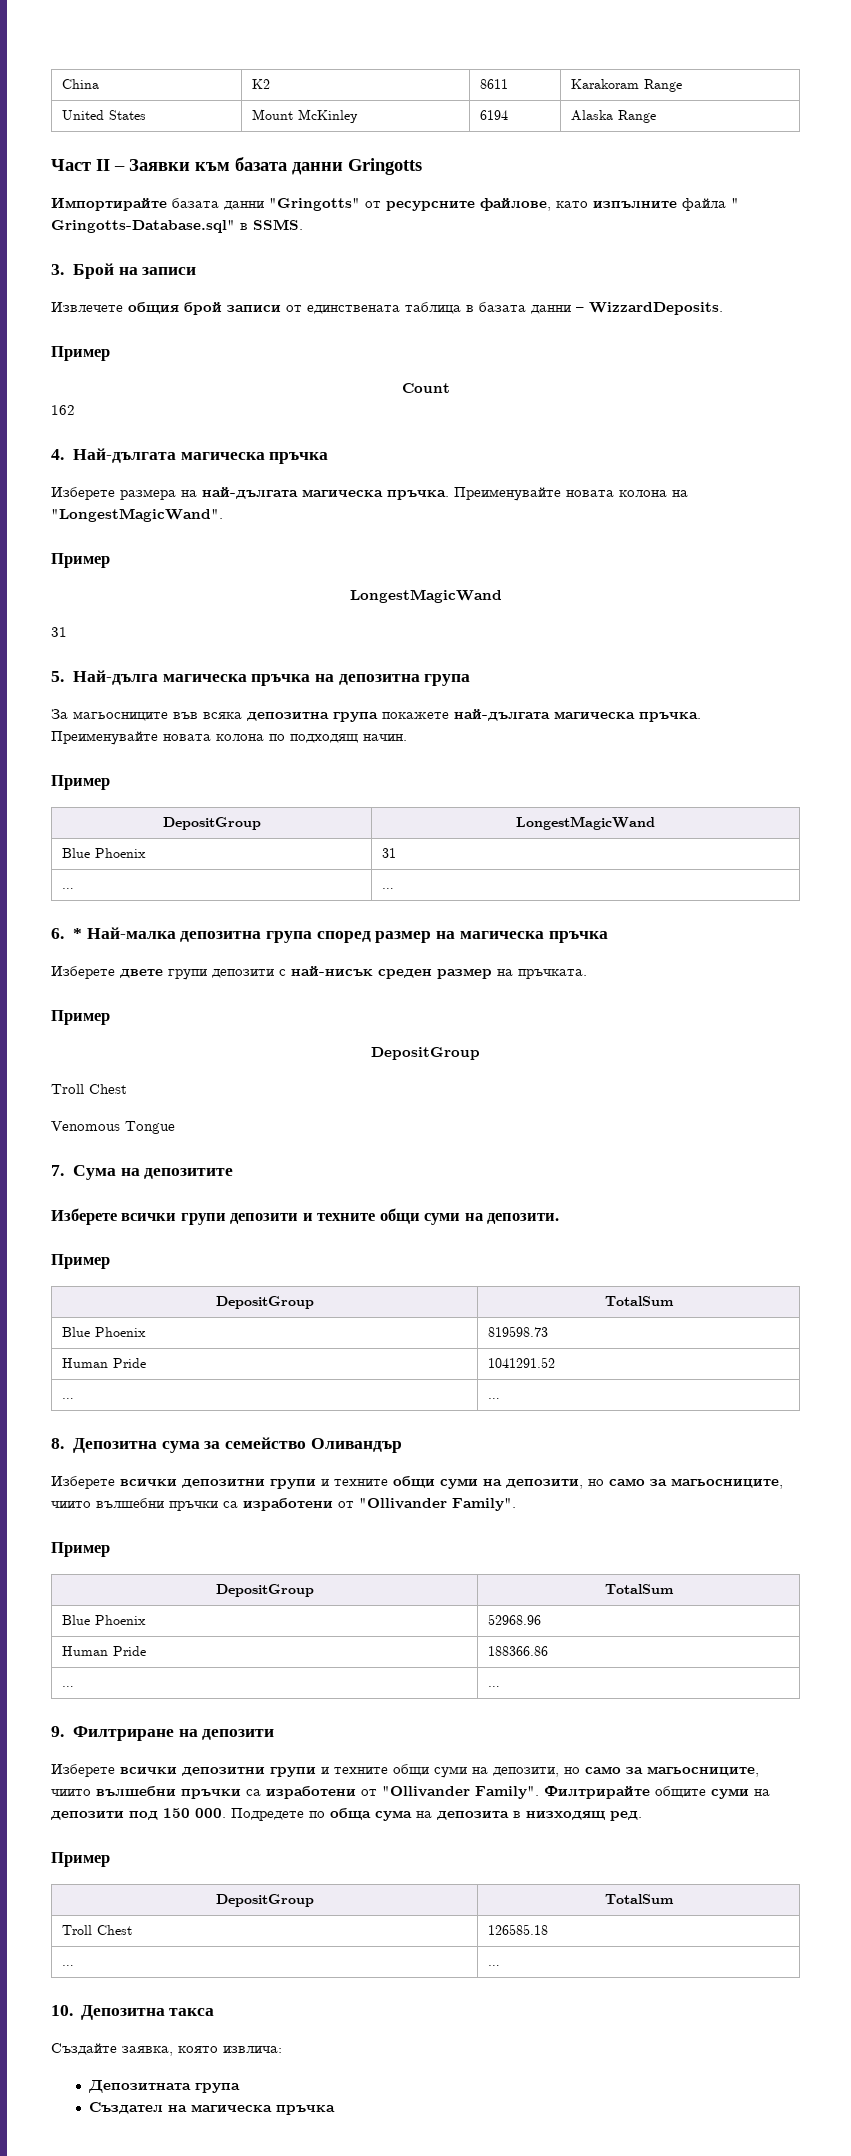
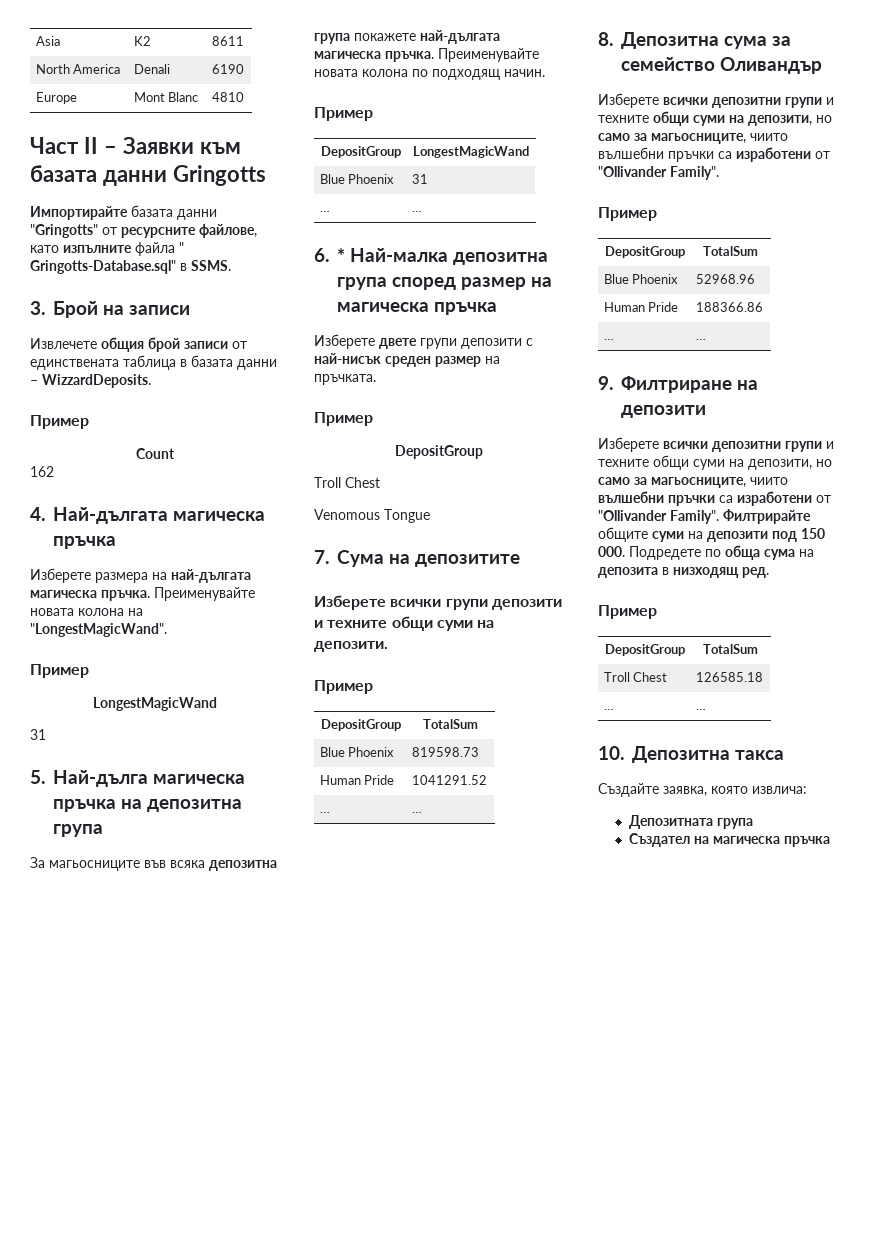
- China | K2 | 8611 | Karakoram Range
- United States | Mount McKinley | 6194 | Alaska Range
+ Asia | K2 | 8611
+ North America | Denali | 6190
+ Europe | Mont Blanc | 4810

